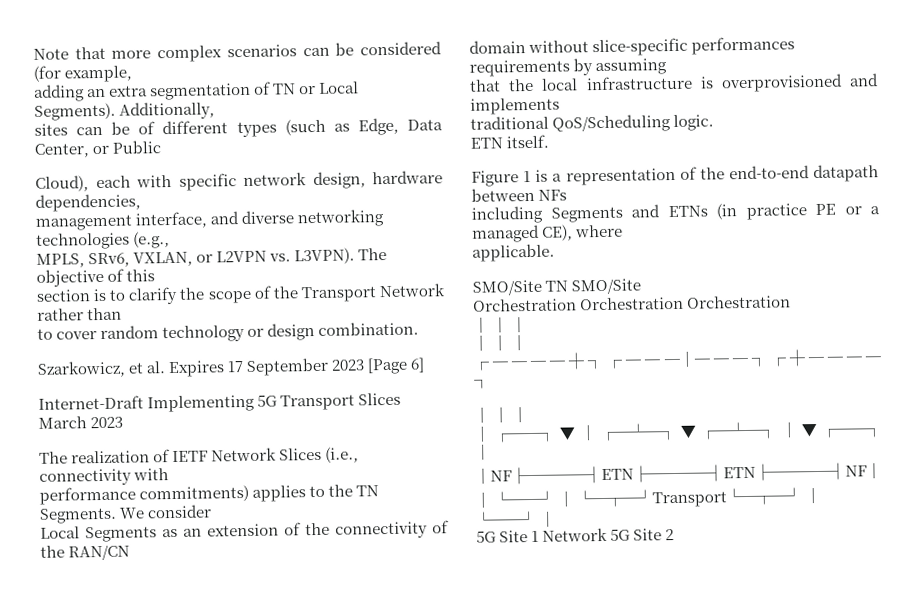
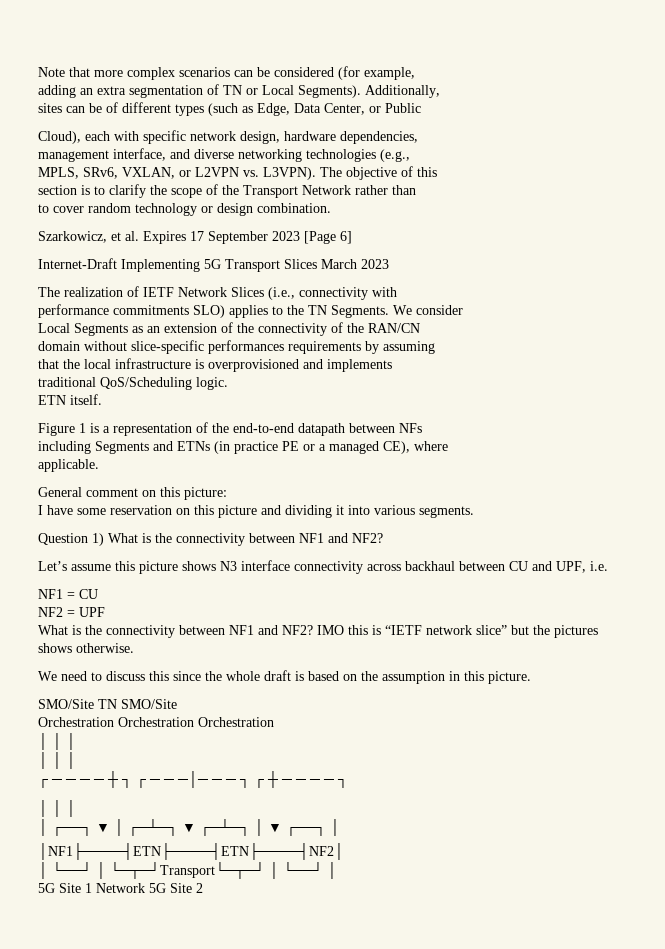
- performance commitments) applies to the TN Segments.
+ performance commitments SLO) applies to the TN Segments.
+ General comment on this picture:
+ I have some reservation on this picture and dividing it into various segments.
+ Question 1) What is the connectivity between NF1 and NF2?
+ Let’s assume this picture shows N3 interface connectivity across backhaul between CU and UPF, i.e.
+ NF1 = CU
+ NF2 = UPF
+ What is the connectivity between NF1 and NF2? IMO this is “IETF network slice” but the pictures shows otherwise.
+ We need to discuss this since the whole draft is based on the assumption in this picture.
- │NF├────┤ETN├────┤ETN├────┤NF│
+ │NF1├────┤ETN├────┤ETN├────┤NF2│

